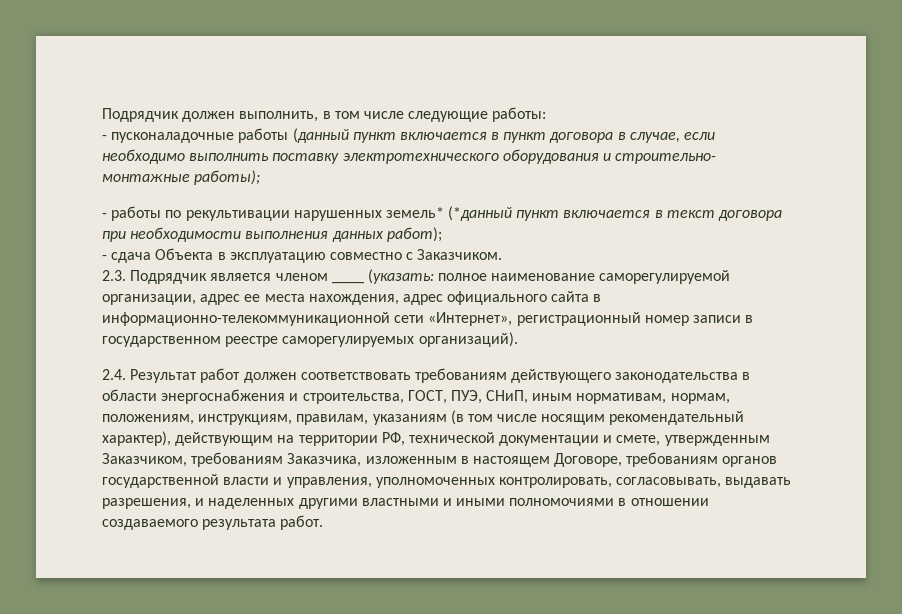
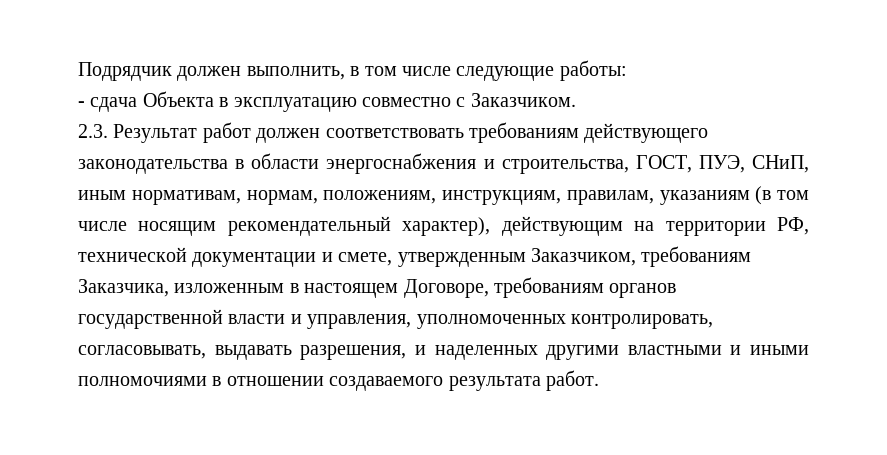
- - пусконаладочные работы (данный пункт включается в пункт договора в случае, если необходимо выполнить поставку электротехнического оборудования и строительно- монтажные работы);
- - работы по рекультивации нарушенных земель* (*данный пункт включается в текст договора при необходимости выполнения данных работ);
- 2.3. Подрядчик является членом ____ (указать: полное наименование саморегулируемой организации, адрес ее места нахождения, адрес официального сайта в информационно-телекоммуникационной сети «Интернет», регистрационный номер записи в государственном реестре саморегулируемых организаций).
- 2.4. Результат работ должен соответствовать требованиям действующего законодательства в области энергоснабжения и строительства, ГОСТ, ПУЭ, СНиП, иным нормативам, нормам, положениям, инструкциям, правилам, указаниям (в том числе носящим рекомендательный характер), действующим на территории РФ, технической документации и смете, утвержденным Заказчиком, требованиям Заказчика, изложенным в настоящем Договоре, требованиям органов государственной власти и управления, уполномоченных контролировать, согласовывать, выдавать разрешения, и наделенных другими властными и иными полномочиями в отношении создаваемого результата работ.
+ 2.3. Результат работ должен соответствовать требованиям действующего законодательства в области энергоснабжения и строительства, ГОСТ, ПУЭ, СНиП, иным нормативам, нормам, положениям, инструкциям, правилам, указаниям (в том числе носящим рекомендательный характер), действующим на территории РФ, технической документации и смете, утвержденным Заказчиком, требованиям Заказчика, изложенным в настоящем Договоре, требованиям органов государственной власти и управления, уполномоченных контролировать, согласовывать, выдавать разрешения, и наделенных другими властными и иными полномочиями в отношении создаваемого результата работ.

